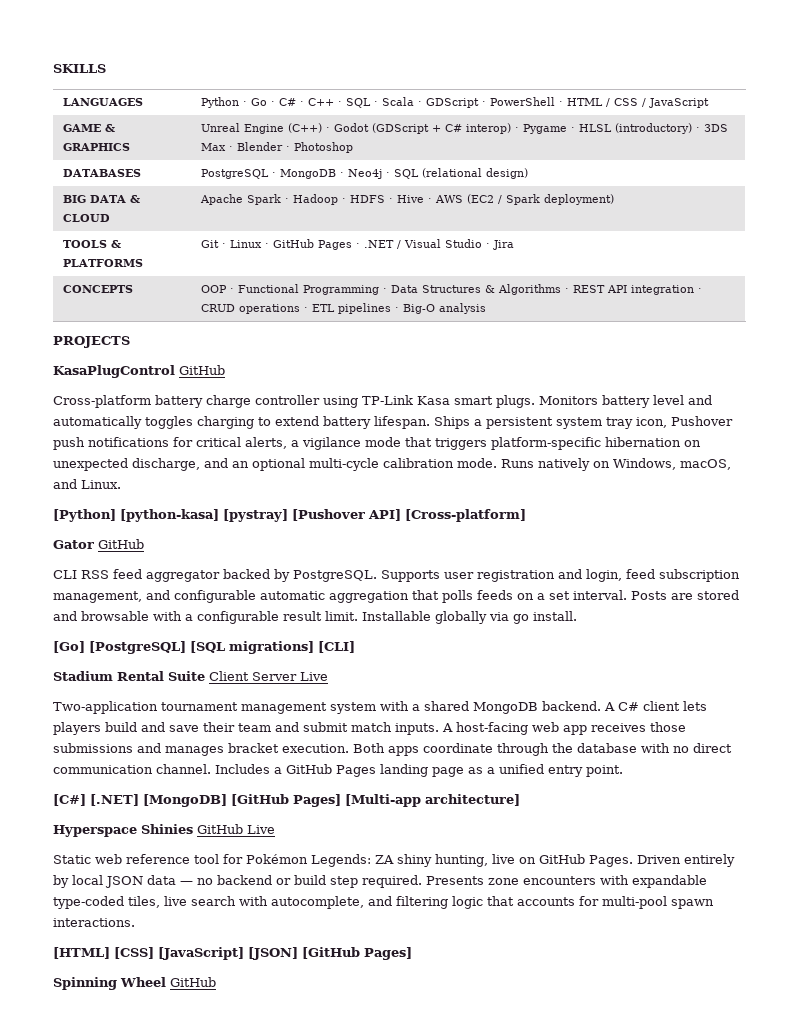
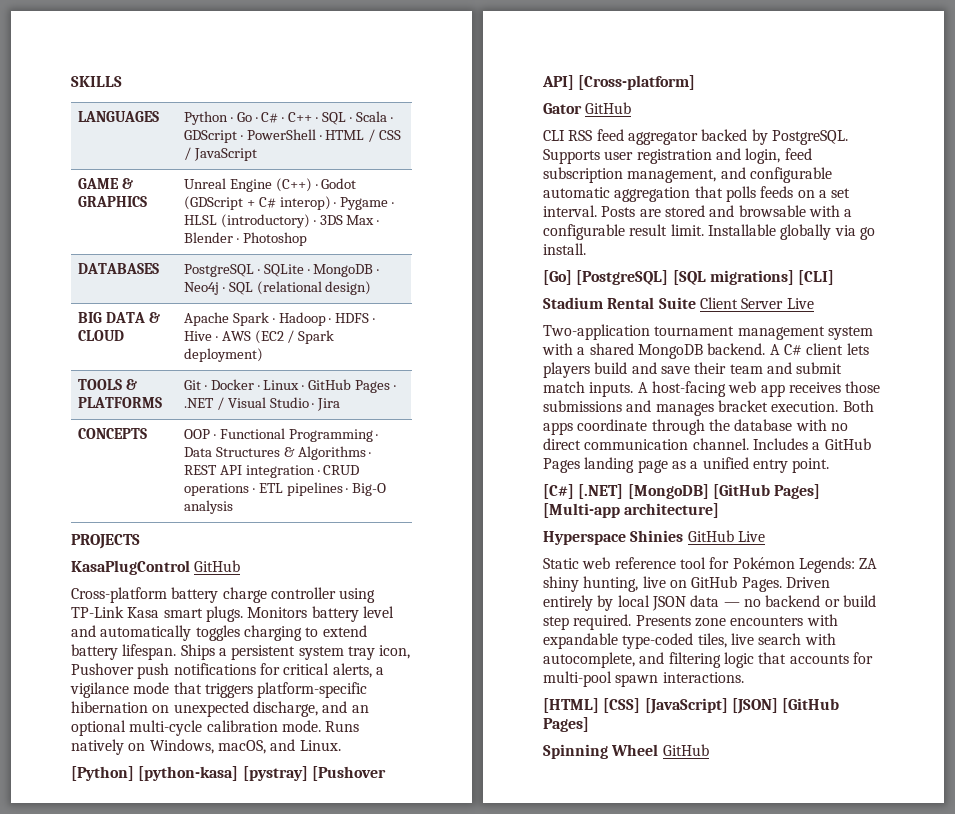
- DATABASES | PostgreSQL · MongoDB · Neo4j · SQL (relational design)
+ DATABASES | PostgreSQL · SQLite · MongoDB · Neo4j · SQL (relational design)
- TOOLS & PLATFORMS | Git · Linux · GitHub Pages · .NET / Visual Studio · Jira
+ TOOLS & PLATFORMS | Git · Docker · Linux · GitHub Pages · .NET / Visual Studio · Jira

